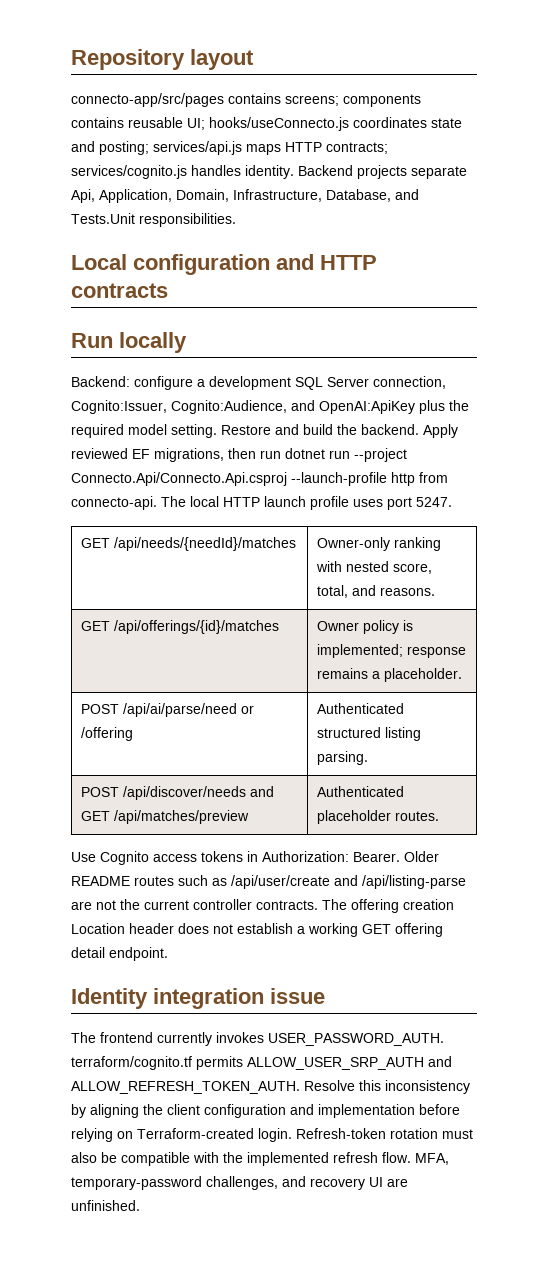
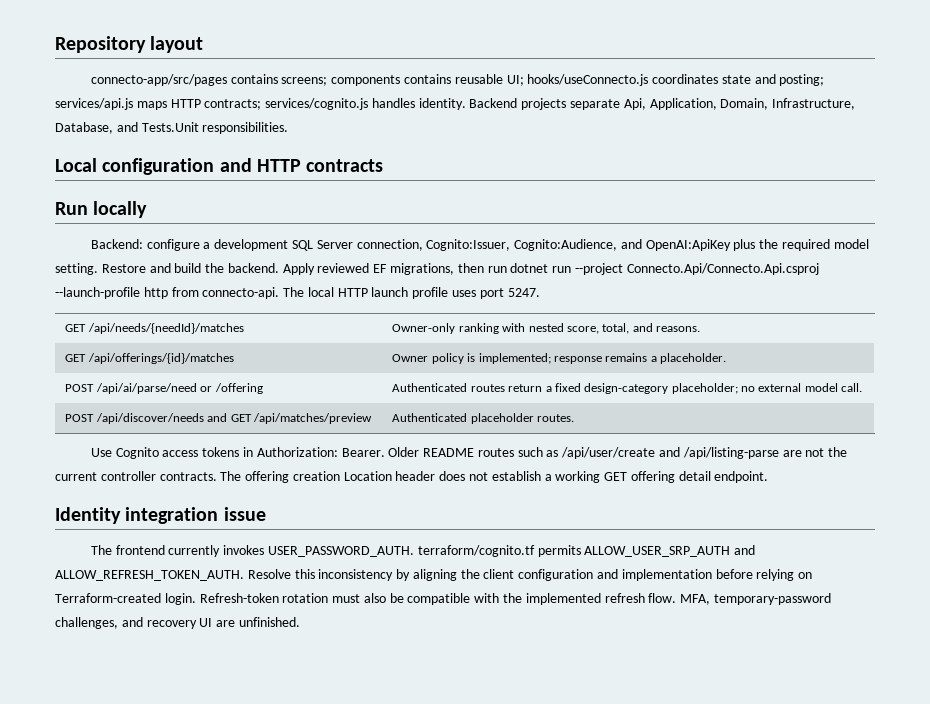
- POST /api/ai/parse/need or /offering | Authenticated structured listing parsing.
+ POST /api/ai/parse/need or /offering | Authenticated routes return a fixed design-category placeholder; no external model call.

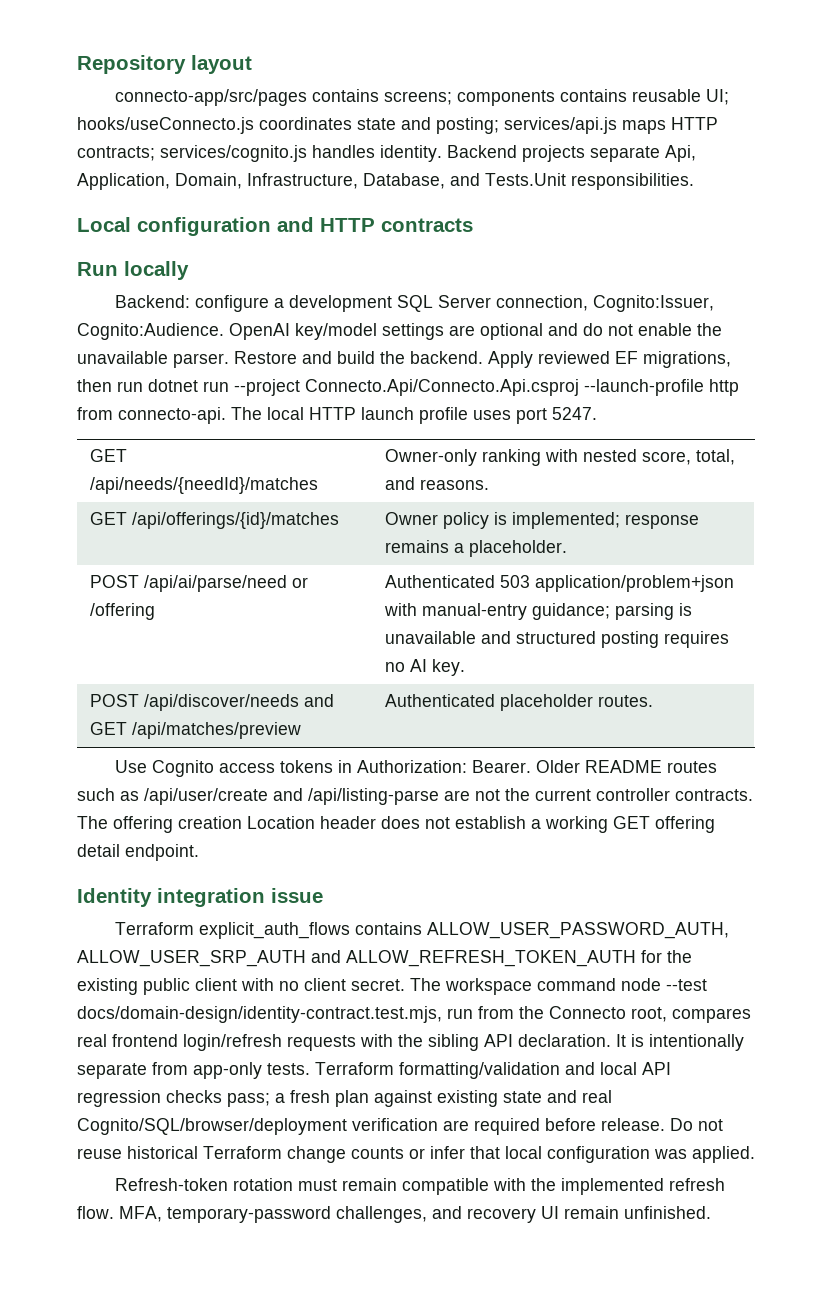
- Backend: configure a development SQL Server connection, Cognito:Issuer, Cognito:Audience, and OpenAI:ApiKey plus the required model setting.
+ Backend: configure a development SQL Server connection, Cognito:Issuer, Cognito:Audience. OpenAI key/model settings are optional and do not enable the unavailable parser.
- POST /api/ai/parse/need or /offering | Authenticated routes return a fixed design-category placeholder; no external model call.
+ POST /api/ai/parse/need or /offering | Authenticated 503 application/problem+json with manual-entry guidance; parsing is unavailable and structured posting requires no AI key.
- The frontend currently invokes USER_PASSWORD_AUTH. terraform/cognito.tf permits ALLOW_USER_SRP_AUTH and ALLOW_REFRESH_TOKEN_AUTH. Resolve this inconsistency by aligning the client configuration and implementation before relying on Terraform-created login. Refresh-token rotation must also be compatible with the implemented refresh flow.
+ Terraform explicit_auth_flows contains ALLOW_USER_PASSWORD_AUTH, ALLOW_USER_SRP_AUTH and ALLOW_REFRESH_TOKEN_AUTH for the existing public client with no client secret. The workspace command node --test docs/domain-design/identity-contract.test.mjs, run from the Connecto root, compares real frontend login/refresh requests with the sibling API declaration. It is intentionally separate from app-only tests. Terraform formatting/validation and local API regression checks pass; a fresh plan against existing state and real Cognito/SQL/browser/deployment verification are required before release. Do not reuse historical Terraform change counts or infer that local configuration was applied.
+ Refresh-token rotation must remain compatible with the implemented refresh flow.
- MFA, temporary-password challenges, and recovery UI are unfinished.
+ MFA, temporary-password challenges, and recovery UI remain unfinished.

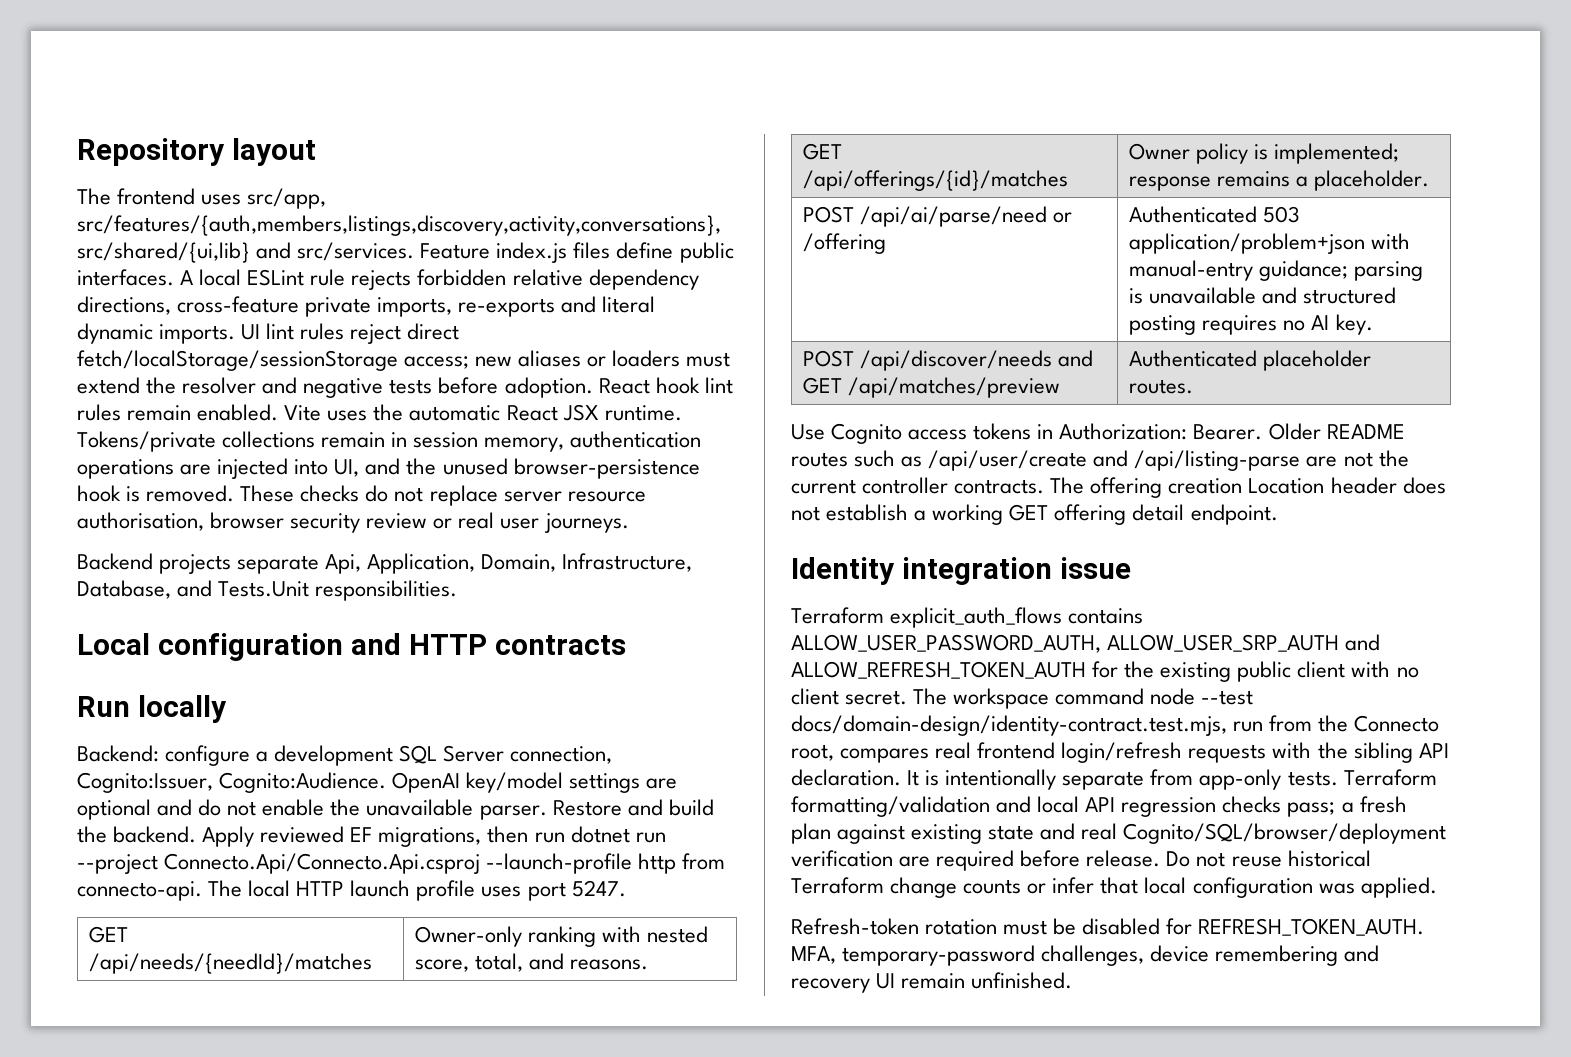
- connecto-app/src/pages contains screens; components contains reusable UI; hooks/useConnecto.js coordinates state and posting; services/api.js maps HTTP contracts; services/cognito.js handles identity. Backend projects separate Api, Application, Domain, Infrastructure, Database, and Tests.Unit responsibilities.
+ The frontend uses src/app, src/features/{auth,members,listings,discovery,activity,conversations}, src/shared/{ui,lib} and src/services. Feature index.js files define public interfaces. A local ESLint rule rejects forbidden relative dependency directions, cross-feature private imports, re-exports and literal dynamic imports. UI lint rules reject direct fetch/localStorage/sessionStorage access; new aliases or loaders must extend the resolver and negative tests before adoption. React hook lint rules remain enabled. Vite uses the automatic React JSX runtime. Tokens/private collections remain in session memory, authentication operations are injected into UI, and the unused browser-persistence hook is removed. These checks do not replace server resource authorisation, browser security review or real user journeys.
+ Backend projects separate Api, Application, Domain, Infrastructure, Database, and Tests.Unit responsibilities.
- Refresh-token rotation must remain compatible with the implemented refresh flow.
+ Refresh-token rotation must be disabled for REFRESH_TOKEN_AUTH.
- MFA, temporary-password challenges, and recovery UI remain unfinished.
+ MFA, temporary-password challenges, device remembering and recovery UI remain unfinished.

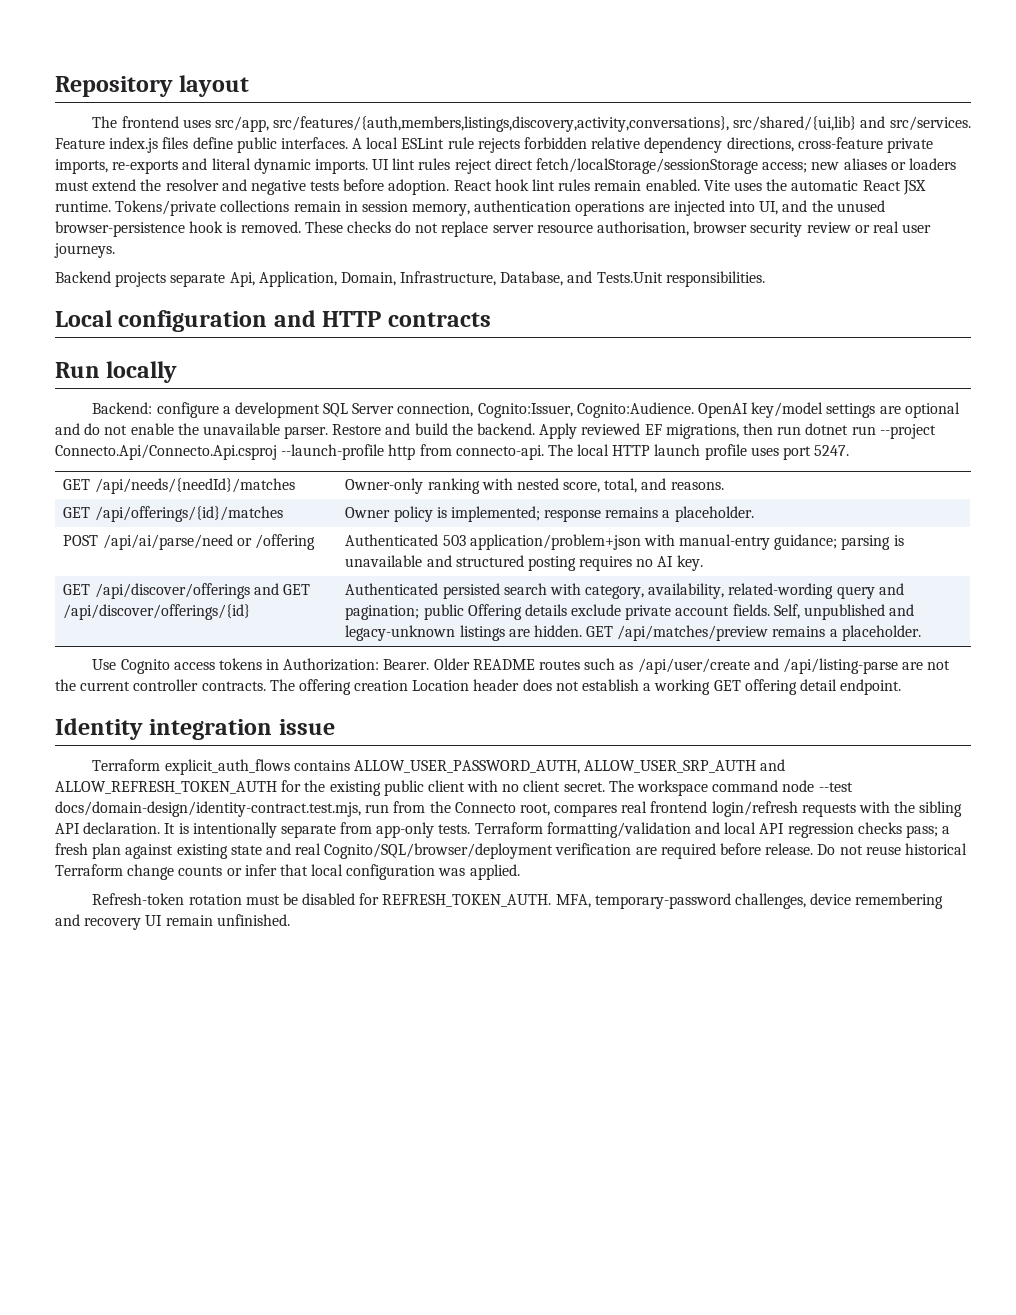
- POST /api/discover/needs and GET /api/matches/preview | Authenticated placeholder routes.
+ GET /api/discover/offerings and GET /api/discover/offerings/{id} | Authenticated persisted search with category, availability, related-wording query and pagination; public Offering details exclude private account fields. Self, unpublished and legacy-unknown listings are hidden. GET /api/matches/preview remains a placeholder.

